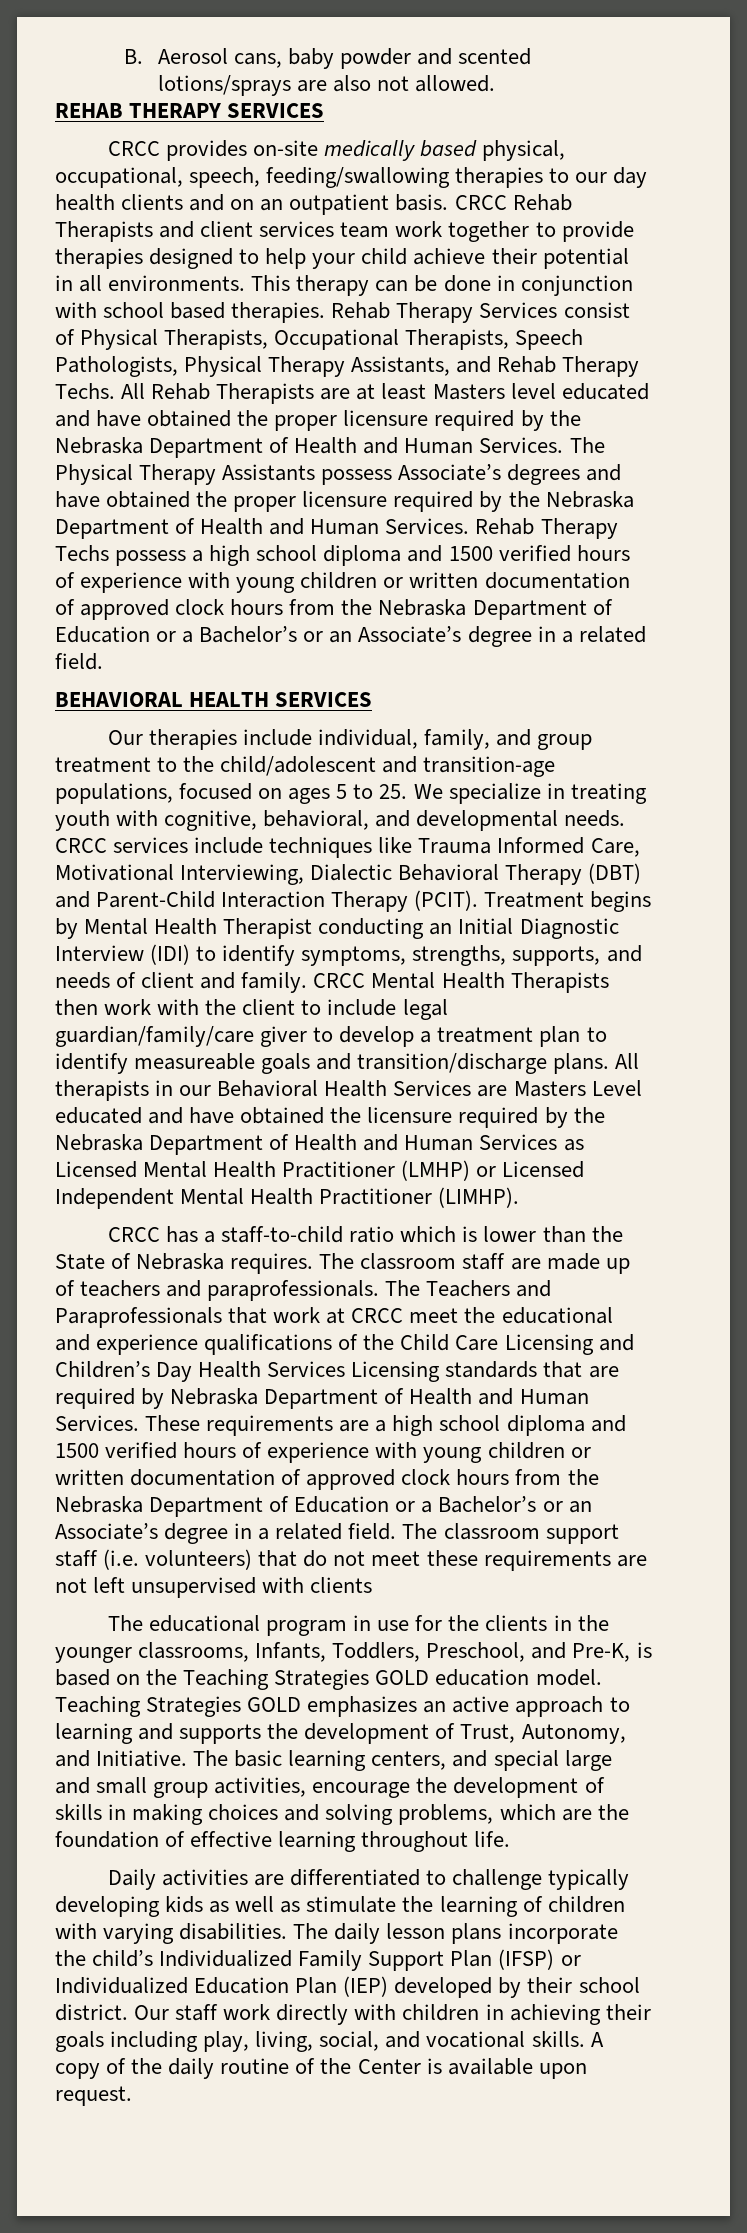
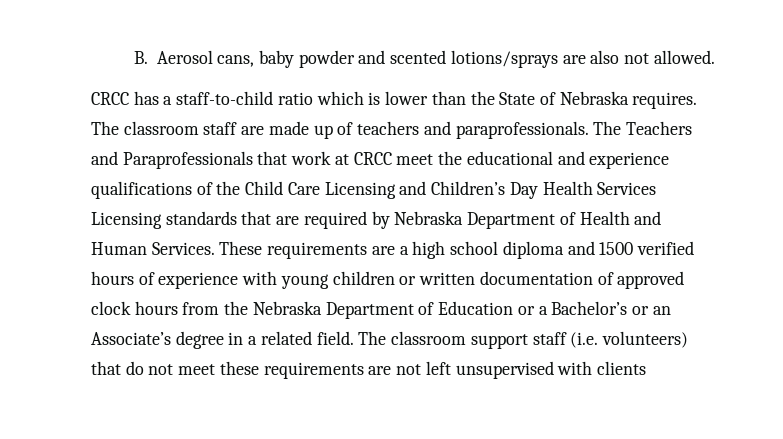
- REHAB THERAPY SERVICES
- CRCC provides on-site medically based physical, occupational, speech, feeding/swallowing therapies to our day health clients and on an outpatient basis. CRCC Rehab Therapists and client services team work together to provide therapies designed to help your child achieve their potential in all environments. This therapy can be done in conjunction with school based therapies. Rehab Therapy Services consist of Physical Therapists, Occupational Therapists, Speech Pathologists, Physical Therapy Assistants, and Rehab Therapy Techs. All Rehab Therapists are at least Masters level educated and have obtained the proper licensure required by the Nebraska Department of Health and Human Services. The Physical Therapy Assistants possess Associate’s degrees and have obtained the proper licensure required by the Nebraska Department of Health and Human Services. Rehab Therapy Techs possess a high school diploma and 1500 verified hours of experience with young children or written documentation of approved clock hours from the Nebraska Department of Education or a Bachelor’s or an Associate’s degree in a related field.
- BEHAVIORAL HEALTH SERVICES
- Our therapies include individual, family, and group treatment to the child/adolescent and transition-age populations, focused on ages 5 to 25. We specialize in treating youth with cognitive, behavioral, and developmental needs. CRCC services include techniques like Trauma Informed Care, Motivational Interviewing, Dialectic Behavioral Therapy (DBT) and Parent-Child Interaction Therapy (PCIT). Treatment begins by Mental Health Therapist conducting an Initial Diagnostic Interview (IDI) to identify symptoms, strengths, supports, and needs of client and family. CRCC Mental Health Therapists then work with the client to include legal guardian/family/care giver to develop a treatment plan to identify measureable goals and transition/discharge plans. All therapists in our Behavioral Health Services are Masters Level educated and have obtained the licensure required by the Nebraska Department of Health and Human Services as Licensed Mental Health Practitioner (LMHP) or Licensed Independent Mental Health Practitioner (LIMHP).
- The educational program in use for the clients in the younger classrooms, Infants, Toddlers, Preschool, and Pre-K, is based on the Teaching Strategies GOLD education model. Teaching Strategies GOLD emphasizes an active approach to learning and supports the development of Trust, Autonomy, and Initiative. The basic learning centers, and special large and small group activities, encourage the development of skills in making choices and solving problems, which are the foundation of effective learning throughout life.
- Daily activities are differentiated to challenge typically developing kids as well as stimulate the learning of children with varying disabilities. The daily lesson plans incorporate the child’s Individualized Family Support Plan (IFSP) or Individualized Education Plan (IEP) developed by their school district. Our staff work directly with children in achieving their goals including play, living, social, and vocational skills. A copy of the daily routine of the Center is available upon request.

